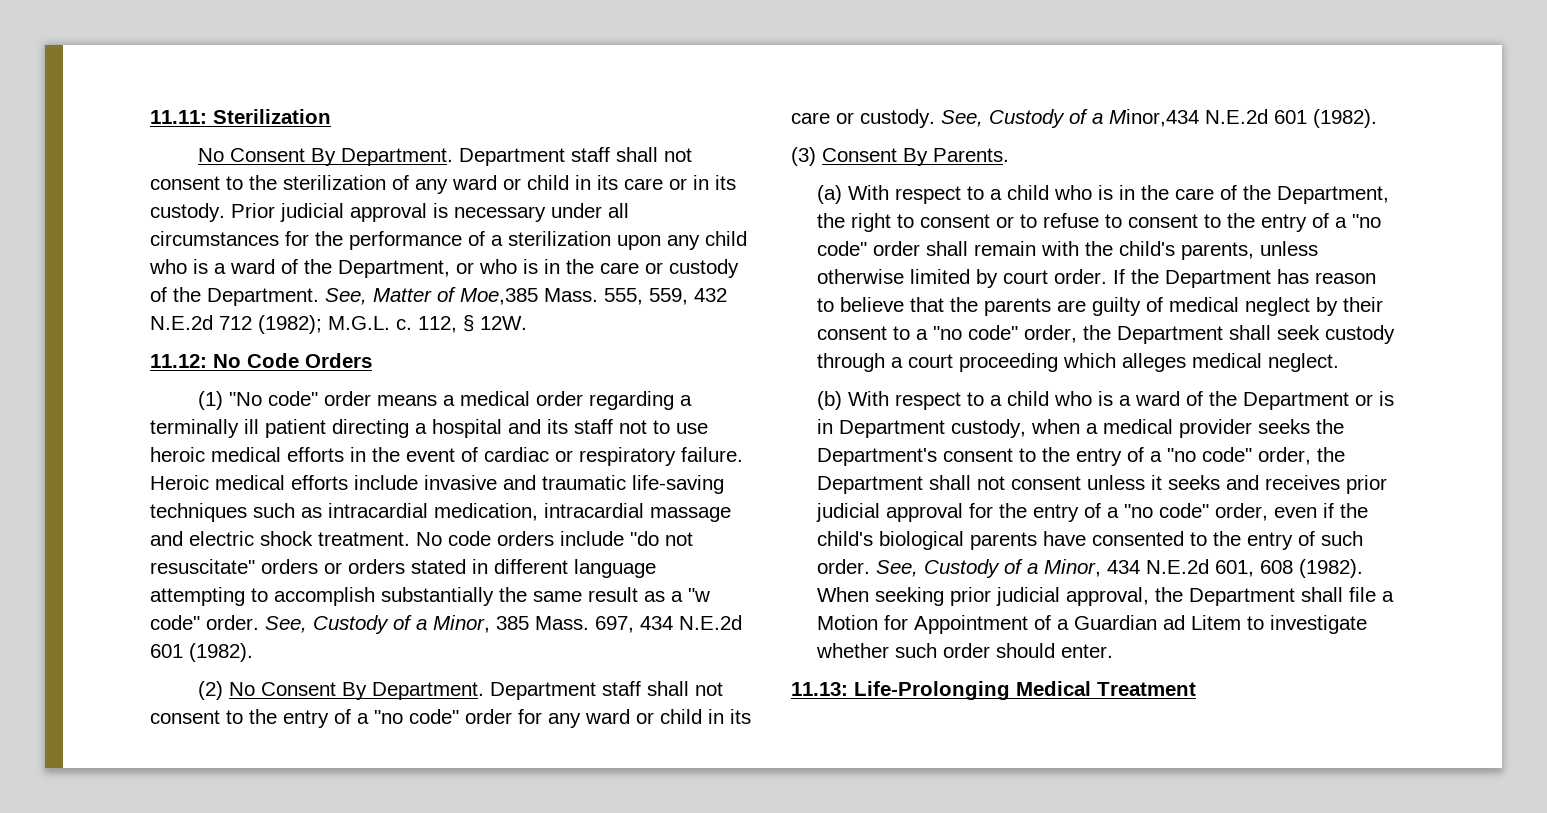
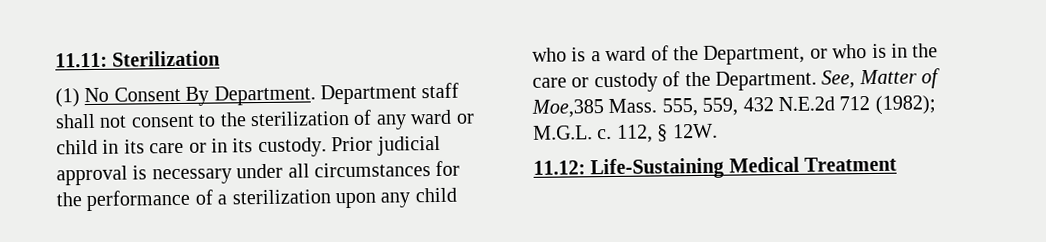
  11.11: Sterilization
- No Consent By Department.
+ (1) No Consent By Department.
- 11.12: No Code Orders
- (1) "No code" order means a medical order regarding a terminally ill patient directing a hospital and its staff not to use heroic medical efforts in the event of cardiac or respiratory failure. Heroic medical efforts include invasive and traumatic life-saving techniques such as intracardial medication, intracardial massage and electric shock treatment. No code orders include "do not resuscitate" orders or orders stated in different language attempting to accomplish substantially the same result as a "w code" order. See, Custody of a Minor, 385 Mass. 697, 434 N.E.2d 601 (1982).
- (2) No Consent By Department. Department staff shall not consent to the entry of a "no code" order for any ward or child in its care or custody. See, Custody of a Minor,434 N.E.2d 601 (1982).
- (3) Consent By Parents.
- (a) With respect to a child who is in the care of the Department, the right to consent or to refuse to consent to the entry of a "no code" order shall remain with the child's parents, unless otherwise limited by court order. If the Department has reason to believe that the parents are guilty of medical neglect by their consent to a "no code" order, the Department shall seek custody through a court proceeding which alleges medical neglect.
- (b) With respect to a child who is a ward of the Department or is in Department custody, when a medical provider seeks the Department's consent to the entry of a "no code" order, the Department shall not consent unless it seeks and receives prior judicial approval for the entry of a "no code" order, even if the child's biological parents have consented to the entry of such order. See, Custody of a Minor, 434 N.E.2d 601, 608 (1982). When seeking prior judicial approval, the Department shall file a Motion for Appointment of a Guardian ad Litem to investigate whether such order should enter.
- 11.13: Life-Prolonging Medical Treatment
+ 11.12: Life-Sustaining Medical Treatment

